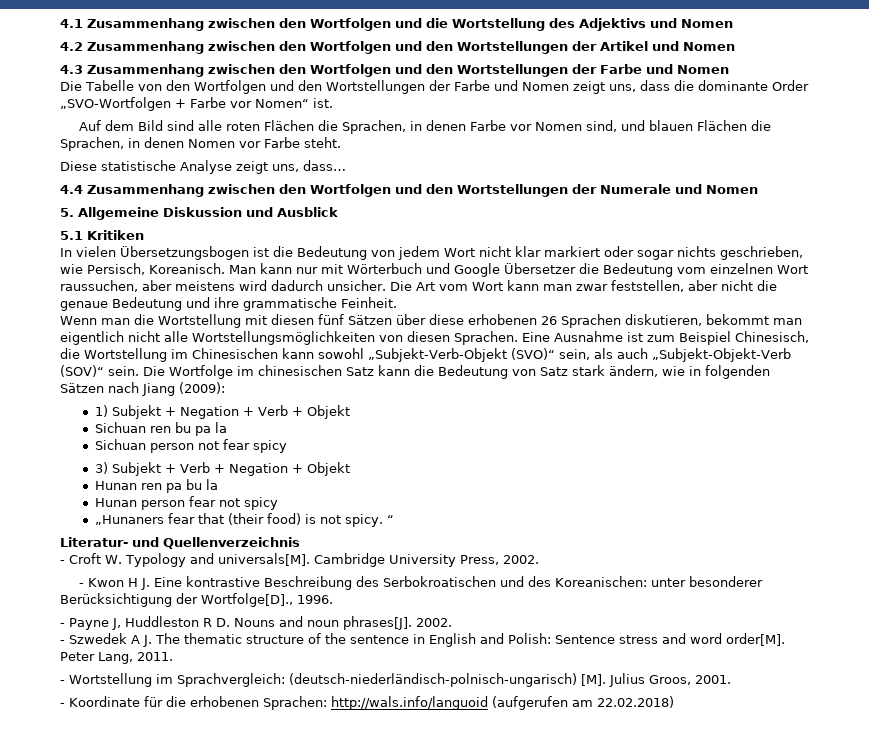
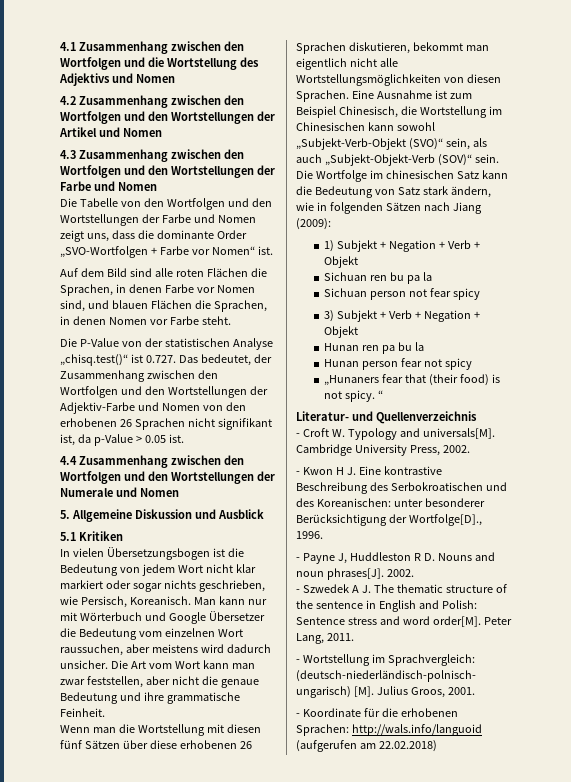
- Diese statistische Analyse zeigt uns, dass…
+ Die P-Value von der statistischen Analyse „chisq.test()“ ist 0.727. Das bedeutet, der Zusammenhang zwischen den Wortfolgen und den Wortstellungen der Adjektiv-Farbe und Nomen von den erhobenen 26 Sprachen nicht signifikant ist, da p-Value > 0.05 ist.

